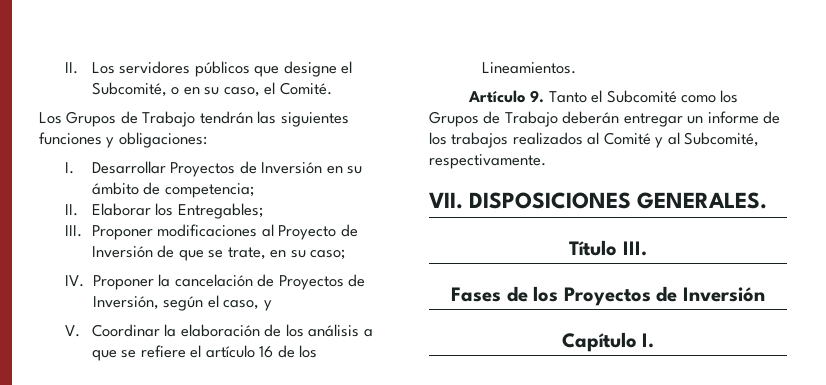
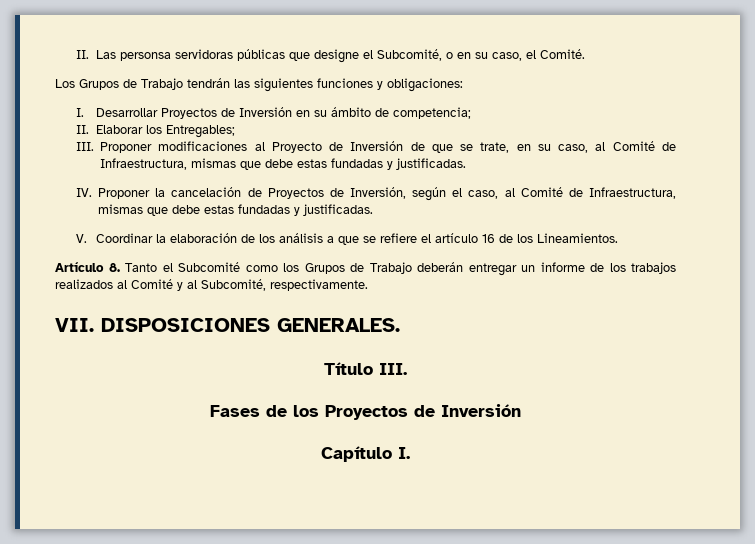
- II. Los servidores públicos que designe el Subcomité, o en su caso, el Comité.
+ II. Las personsa servidoras públicas que designe el Subcomité, o en su caso, el Comité.
- III. Proponer modificaciones al Proyecto de Inversión de que se trate, en su caso;
+ III. Proponer modificaciones al Proyecto de Inversión de que se trate, en su caso, al Comité de Infraestructura, mismas que debe estas fundadas y justificadas.
- IV. Proponer la cancelación de Proyectos de Inversión, según el caso, y
+ IV. Proponer la cancelación de Proyectos de Inversión, según el caso, al Comité de Infraestructura, mismas que debe estas fundadas y justificadas.
- Artículo 9. Tanto el Subcomité como los Grupos de Trabajo deberán entregar un informe de los trabajos realizados al Comité y al Subcomité, respectivamente.
+ Artículo 8. Tanto el Subcomité como los Grupos de Trabajo deberán entregar un informe de los trabajos realizados al Comité y al Subcomité, respectivamente.

